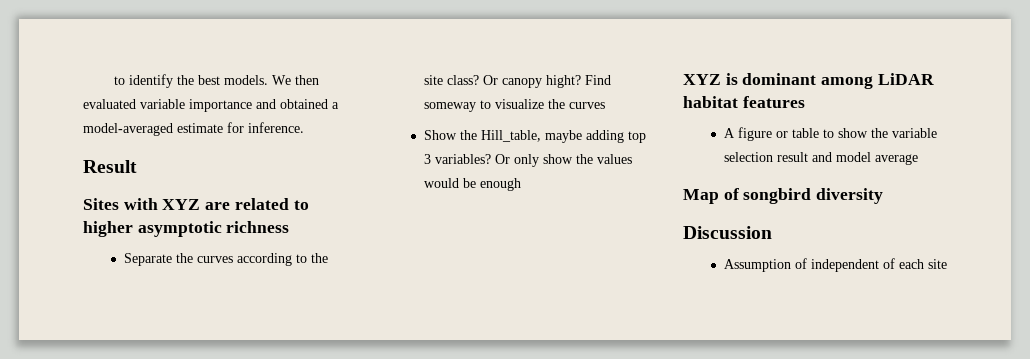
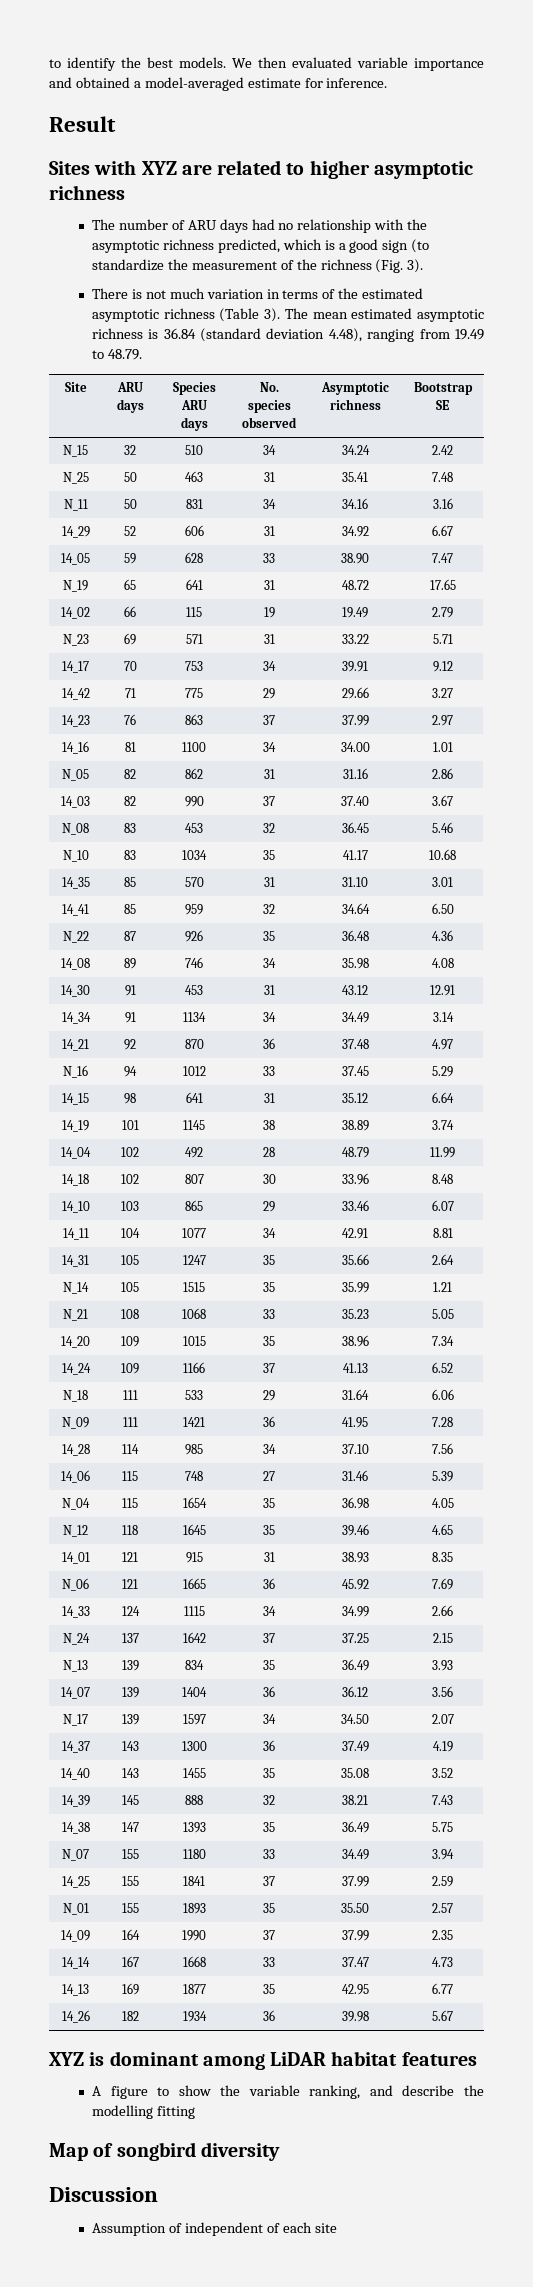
- Separate the curves according to the site class? Or canopy hight? Find someway to visualize the curves
- Show the Hill_table, maybe adding top 3 variables? Or only show the values would be enough
+ The number of ARU days had no relationship with the asymptotic richness predicted, which is a good sign (to standardize the measurement of the richness (Fig. 3).
+ There is not much variation in terms of the estimated asymptotic richness (Table 3). The mean estimated asymptotic richness is 36.84 (standard deviation 4.48), ranging from 19.49 to 48.79.
+ Site | ARU days | Species ARU days | No. species observed | Asymptotic richness | Bootstrap SE
+ N_15 | 32 | 510 | 34 | 34.24 | 2.42
+ N_25 | 50 | 463 | 31 | 35.41 | 7.48
+ N_11 | 50 | 831 | 34 | 34.16 | 3.16
+ 14_29 | 52 | 606 | 31 | 34.92 | 6.67
+ 14_05 | 59 | 628 | 33 | 38.90 | 7.47
+ N_19 | 65 | 641 | 31 | 48.72 | 17.65
+ 14_02 | 66 | 115 | 19 | 19.49 | 2.79
+ N_23 | 69 | 571 | 31 | 33.22 | 5.71
+ 14_17 | 70 | 753 | 34 | 39.91 | 9.12
+ 14_42 | 71 | 775 | 29 | 29.66 | 3.27
+ 14_23 | 76 | 863 | 37 | 37.99 | 2.97
+ 14_16 | 81 | 1100 | 34 | 34.00 | 1.01
+ N_05 | 82 | 862 | 31 | 31.16 | 2.86
+ 14_03 | 82 | 990 | 37 | 37.40 | 3.67
+ N_08 | 83 | 453 | 32 | 36.45 | 5.46
+ N_10 | 83 | 1034 | 35 | 41.17 | 10.68
+ 14_35 | 85 | 570 | 31 | 31.10 | 3.01
+ 14_41 | 85 | 959 | 32 | 34.64 | 6.50
+ N_22 | 87 | 926 | 35 | 36.48 | 4.36
+ 14_08 | 89 | 746 | 34 | 35.98 | 4.08
+ 14_30 | 91 | 453 | 31 | 43.12 | 12.91
+ 14_34 | 91 | 1134 | 34 | 34.49 | 3.14
+ 14_21 | 92 | 870 | 36 | 37.48 | 4.97
+ N_16 | 94 | 1012 | 33 | 37.45 | 5.29
+ 14_15 | 98 | 641 | 31 | 35.12 | 6.64
+ 14_19 | 101 | 1145 | 38 | 38.89 | 3.74
+ 14_04 | 102 | 492 | 28 | 48.79 | 11.99
+ 14_18 | 102 | 807 | 30 | 33.96 | 8.48
+ 14_10 | 103 | 865 | 29 | 33.46 | 6.07
+ 14_11 | 104 | 1077 | 34 | 42.91 | 8.81
+ 14_31 | 105 | 1247 | 35 | 35.66 | 2.64
+ N_14 | 105 | 1515 | 35 | 35.99 | 1.21
+ N_21 | 108 | 1068 | 33 | 35.23 | 5.05
+ 14_20 | 109 | 1015 | 35 | 38.96 | 7.34
+ 14_24 | 109 | 1166 | 37 | 41.13 | 6.52
+ N_18 | 111 | 533 | 29 | 31.64 | 6.06
+ N_09 | 111 | 1421 | 36 | 41.95 | 7.28
+ 14_28 | 114 | 985 | 34 | 37.10 | 7.56
+ 14_06 | 115 | 748 | 27 | 31.46 | 5.39
+ N_04 | 115 | 1654 | 35 | 36.98 | 4.05
+ N_12 | 118 | 1645 | 35 | 39.46 | 4.65
+ 14_01 | 121 | 915 | 31 | 38.93 | 8.35
+ N_06 | 121 | 1665 | 36 | 45.92 | 7.69
+ 14_33 | 124 | 1115 | 34 | 34.99 | 2.66
+ N_24 | 137 | 1642 | 37 | 37.25 | 2.15
+ N_13 | 139 | 834 | 35 | 36.49 | 3.93
+ 14_07 | 139 | 1404 | 36 | 36.12 | 3.56
+ N_17 | 139 | 1597 | 34 | 34.50 | 2.07
+ 14_37 | 143 | 1300 | 36 | 37.49 | 4.19
+ 14_40 | 143 | 1455 | 35 | 35.08 | 3.52
+ 14_39 | 145 | 888 | 32 | 38.21 | 7.43
+ 14_38 | 147 | 1393 | 35 | 36.49 | 5.75
+ N_07 | 155 | 1180 | 33 | 34.49 | 3.94
+ 14_25 | 155 | 1841 | 37 | 37.99 | 2.59
+ N_01 | 155 | 1893 | 35 | 35.50 | 2.57
+ 14_09 | 164 | 1990 | 37 | 37.99 | 2.35
+ 14_14 | 167 | 1668 | 33 | 37.47 | 4.73
+ 14_13 | 169 | 1877 | 35 | 42.95 | 6.77
+ 14_26 | 182 | 1934 | 36 | 39.98 | 5.67
- A figure or table to show the variable selection result and model average
+ A figure to show the variable ranking, and describe the modelling fitting

